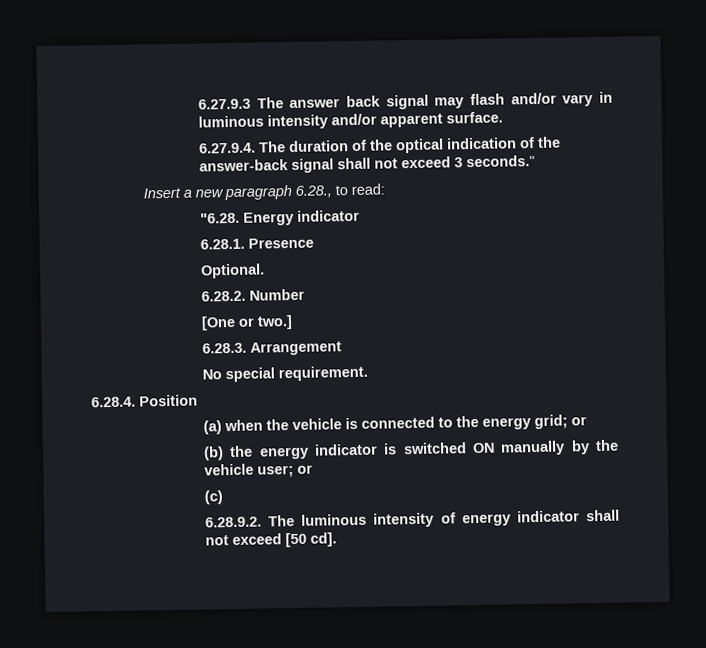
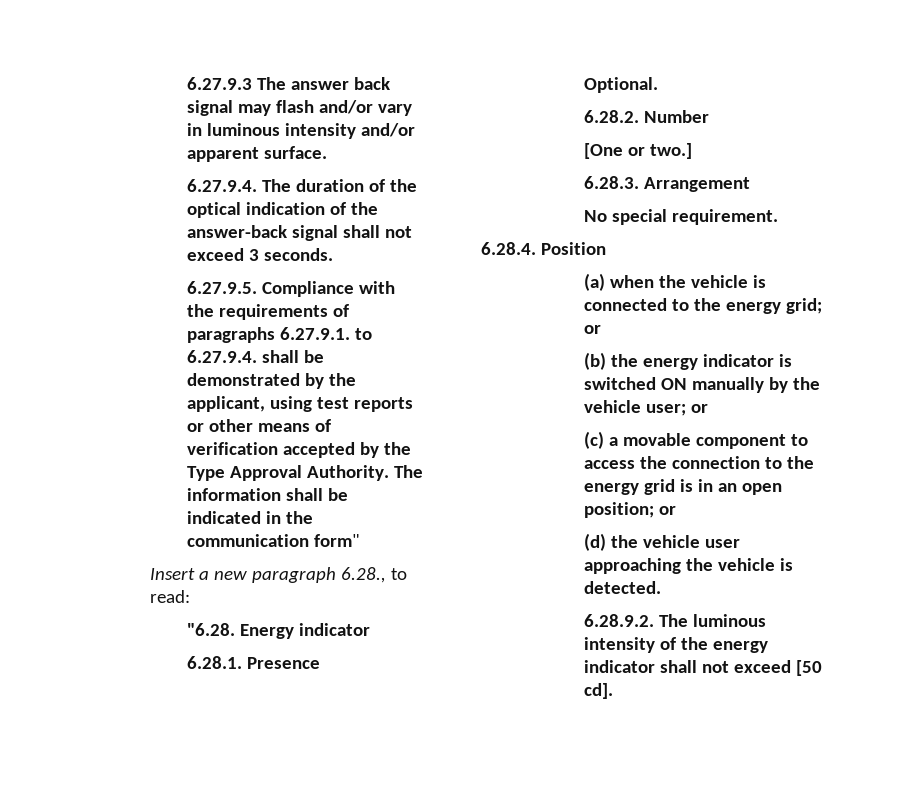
- 6.27.9.4. The duration of the optical indication of the answer-back signal shall not exceed 3 seconds."
+ 6.27.9.4. The duration of the optical indication of the answer-back signal shall not exceed 3 seconds.
+ 6.27.9.5. Compliance with the requirements of paragraphs 6.27.9.1. to 6.27.9.4. shall be demonstrated by the applicant, using test reports or other means of verification accepted by the Type Approval Authority. The information shall be indicated in the communication form"
- (c)
+ (c) a movable component to access the connection to the energy grid is in an open position; or
+ (d) the vehicle user approaching the vehicle is detected.
- 6.28.9.2. The luminous intensity of energy indicator shall not exceed [50 cd].
+ 6.28.9.2. The luminous intensity of the energy indicator shall not exceed [50 cd].

